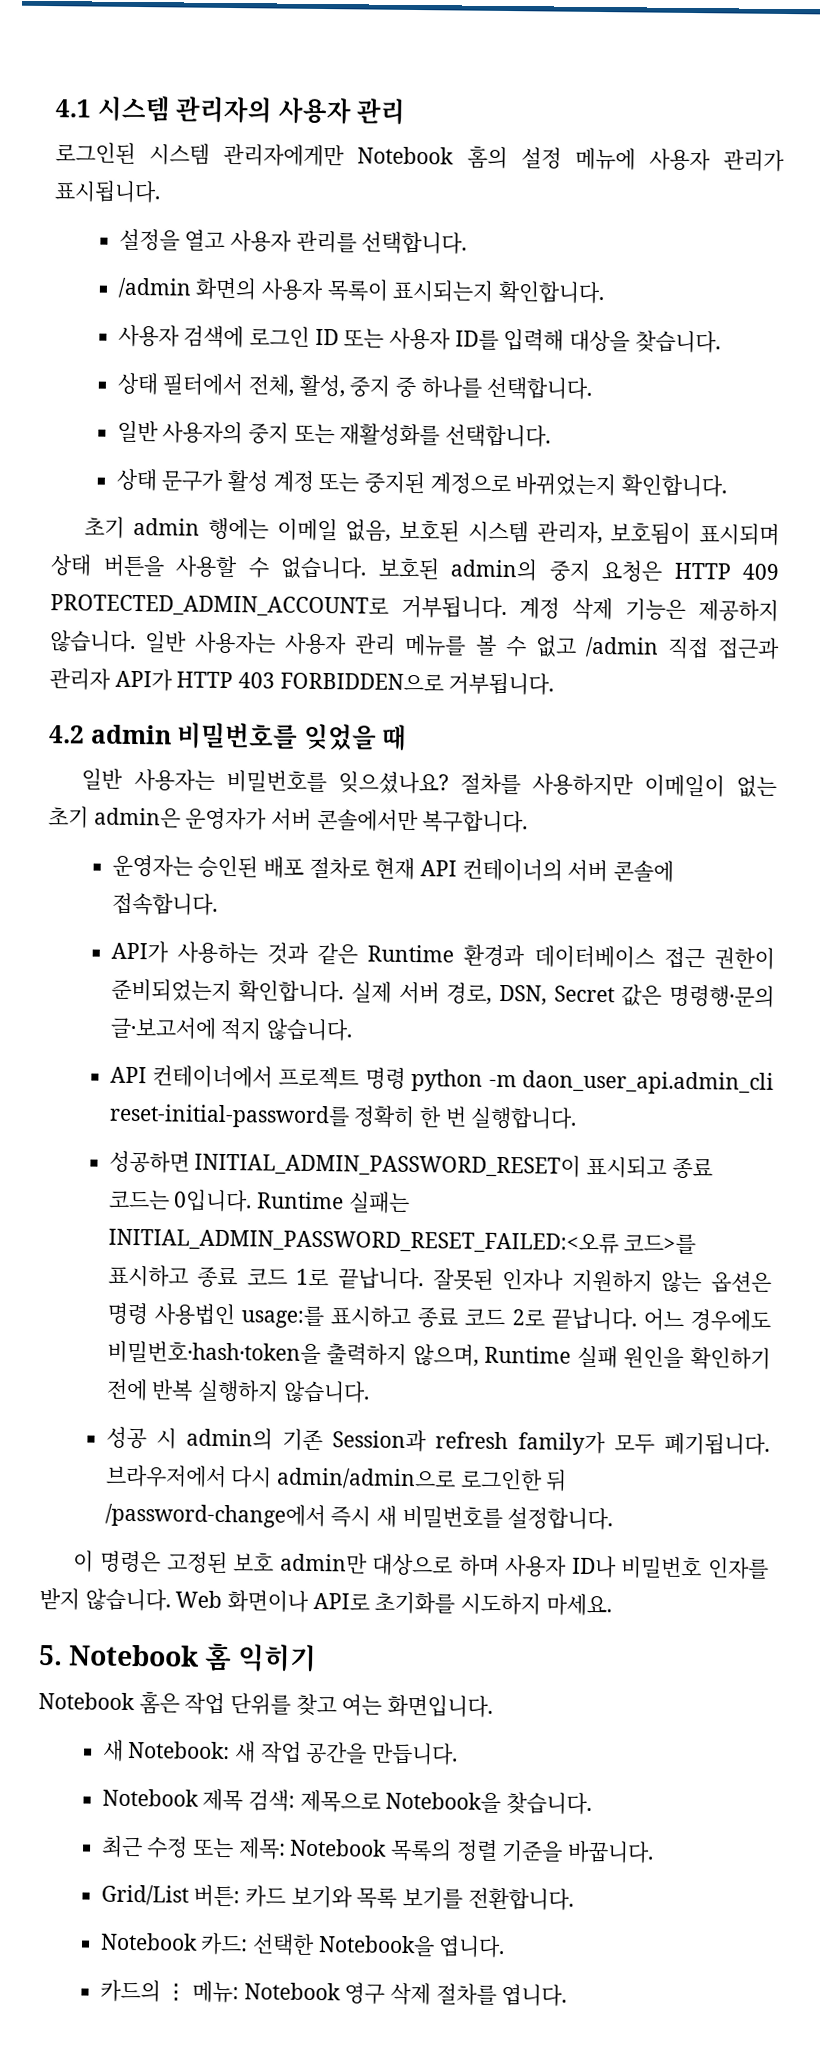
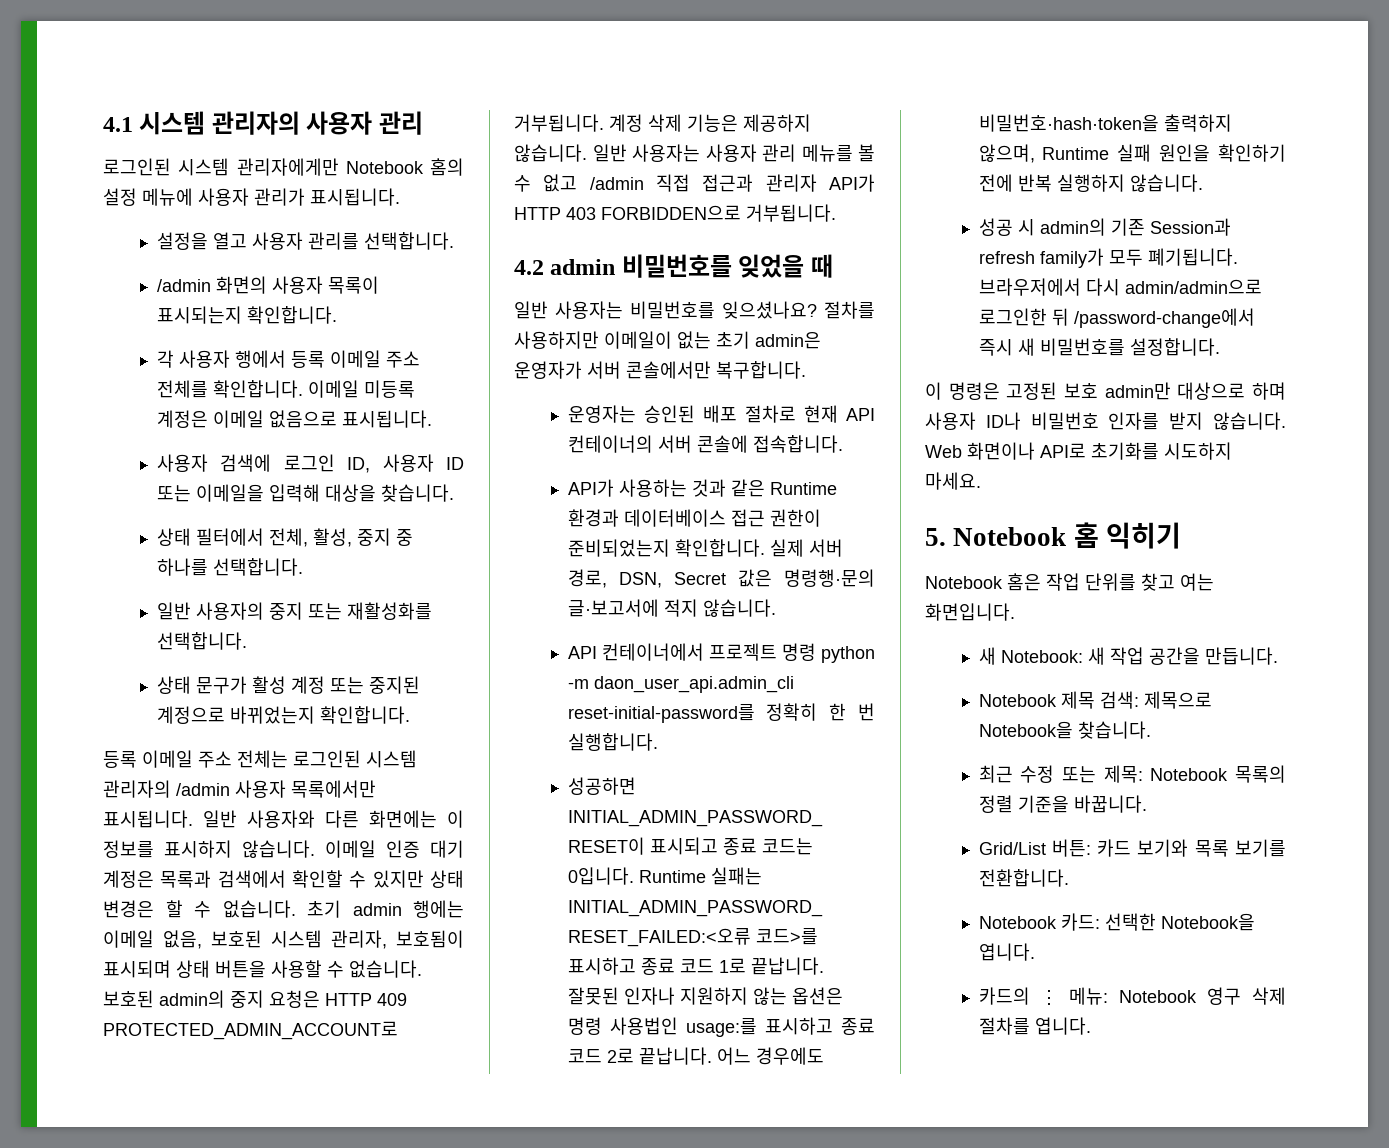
- 사용자 검색에 로그인 ID 또는 사용자 ID를 입력해 대상을 찾습니다.
+ 각 사용자 행에서 등록 이메일 주소 전체를 확인합니다. 이메일 미등록 계정은 이메일 없음으로 표시됩니다.
+ 사용자 검색에 로그인 ID, 사용자 ID 또는 이메일을 입력해 대상을 찾습니다.
+ 등록 이메일 주소 전체는 로그인된 시스템 관리자의 /admin 사용자 목록에서만 표시됩니다. 일반 사용자와 다른 화면에는 이 정보를 표시하지 않습니다. 이메일 인증 대기 계정은 목록과 검색에서 확인할 수 있지만 상태 변경은 할 수 없습니다.

